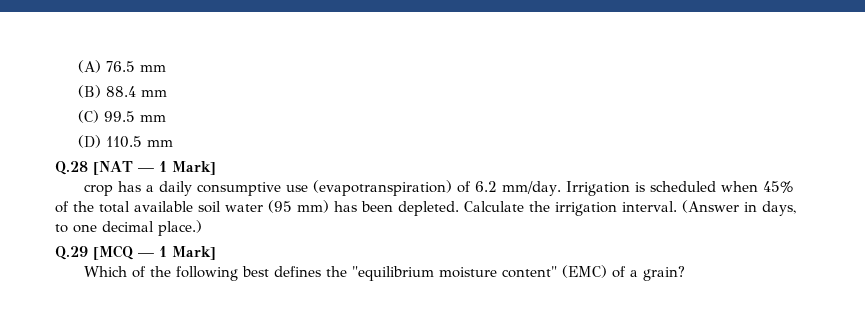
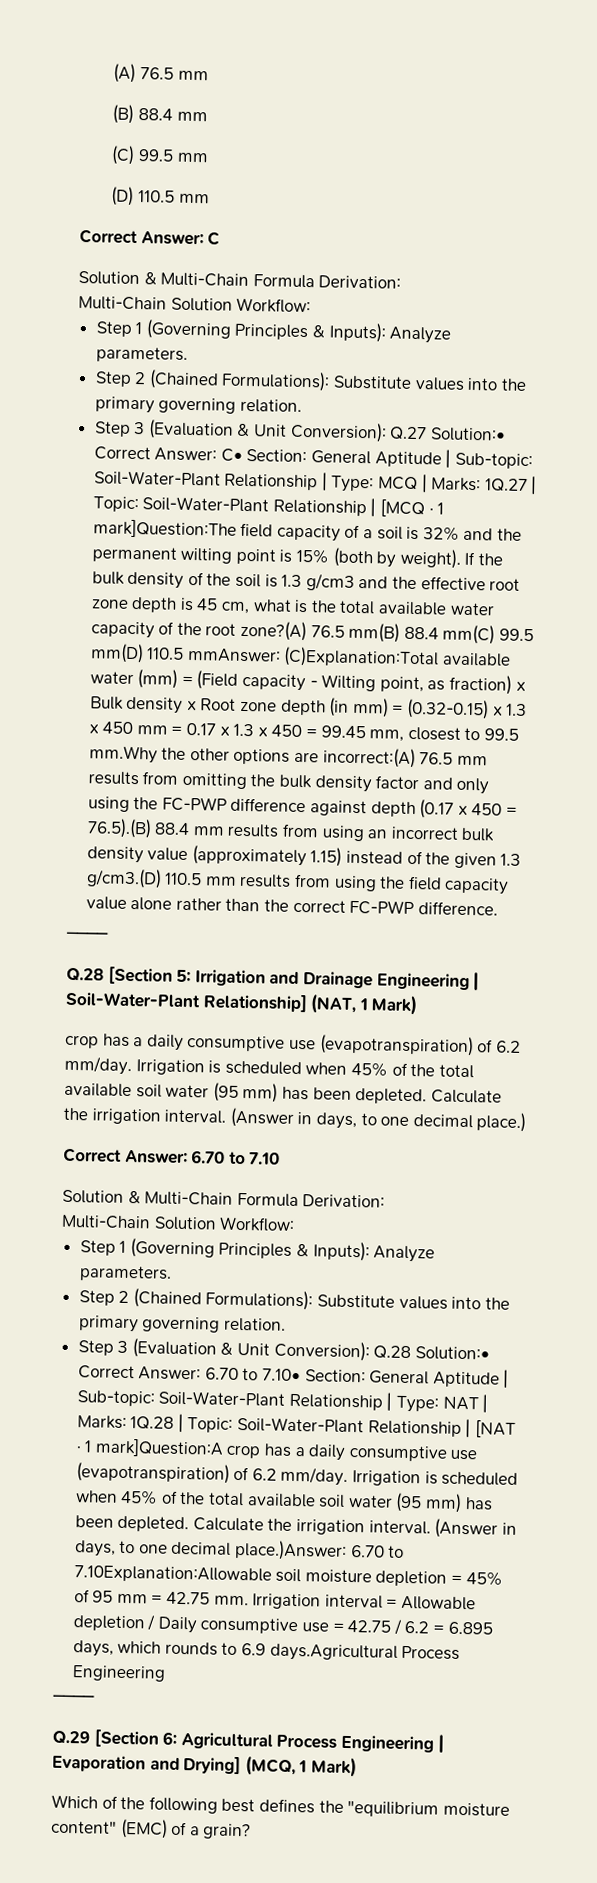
- Q.28 [NAT — 1 Mark]
+ Correct Answer: C
+ Solution & Multi-Chain Formula Derivation:
+ Multi-Chain Solution Workflow:
+ Step 1 (Governing Principles & Inputs): Analyze parameters.
+ Step 2 (Chained Formulations): Substitute values into the primary governing relation.
+ Step 3 (Evaluation & Unit Conversion): Q.27 Solution:• Correct Answer: C• Section: General Aptitude | Sub-topic: Soil-Water-Plant Relationship | Type: MCQ | Marks: 1Q.27 | Topic: Soil-Water-Plant Relationship | [MCQ · 1 mark]Question:The field capacity of a soil is 32% and the permanent wilting point is 15% (both by weight). If the bulk density of the soil is 1.3 g/cm3 and the effective root zone depth is 45 cm, what is the total available water capacity of the root zone?(A) 76.5 mm(B) 88.4 mm(C) 99.5 mm(D) 110.5 mmAnswer: (C)Explanation:Total available water (mm) = (Field capacity - Wilting point, as fraction) x Bulk density x Root zone depth (in mm) = (0.32-0.15) x 1.3 x 450 mm = 0.17 x 1.3 x 450 = 99.45 mm, closest to 99.5 mm.Why the other options are incorrect:(A) 76.5 mm results from omitting the bulk density factor and only using the FC-PWP difference against depth (0.17 x 450 = 76.5).(B) 88.4 mm results from using an incorrect bulk density value (approximately 1.15) instead of the given 1.3 g/cm3.(D) 110.5 mm results from using the field capacity value alone rather than the correct FC-PWP difference.
+ ────
+ Q.28 [Section 5: Irrigation and Drainage Engineering | Soil-Water-Plant Relationship] (NAT, 1 Mark)
- Q.29 [MCQ — 1 Mark]
+ Correct Answer: 6.70 to 7.10
+ Solution & Multi-Chain Formula Derivation:
+ Multi-Chain Solution Workflow:
+ Step 1 (Governing Principles & Inputs): Analyze parameters.
+ Step 2 (Chained Formulations): Substitute values into the primary governing relation.
+ Step 3 (Evaluation & Unit Conversion): Q.28 Solution:• Correct Answer: 6.70 to 7.10• Section: General Aptitude | Sub-topic: Soil-Water-Plant Relationship | Type: NAT | Marks: 1Q.28 | Topic: Soil-Water-Plant Relationship | [NAT · 1 mark]Question:A crop has a daily consumptive use (evapotranspiration) of 6.2 mm/day. Irrigation is scheduled when 45% of the total available soil water (95 mm) has been depleted. Calculate the irrigation interval. (Answer in days, to one decimal place.)Answer: 6.70 to 7.10Explanation:Allowable soil moisture depletion = 45% of 95 mm = 42.75 mm. Irrigation interval = Allowable depletion / Daily consumptive use = 42.75 / 6.2 = 6.895 days, which rounds to 6.9 days.Agricultural Process Engineering
+ ────
+ Q.29 [Section 6: Agricultural Process Engineering | Evaporation and Drying] (MCQ, 1 Mark)

